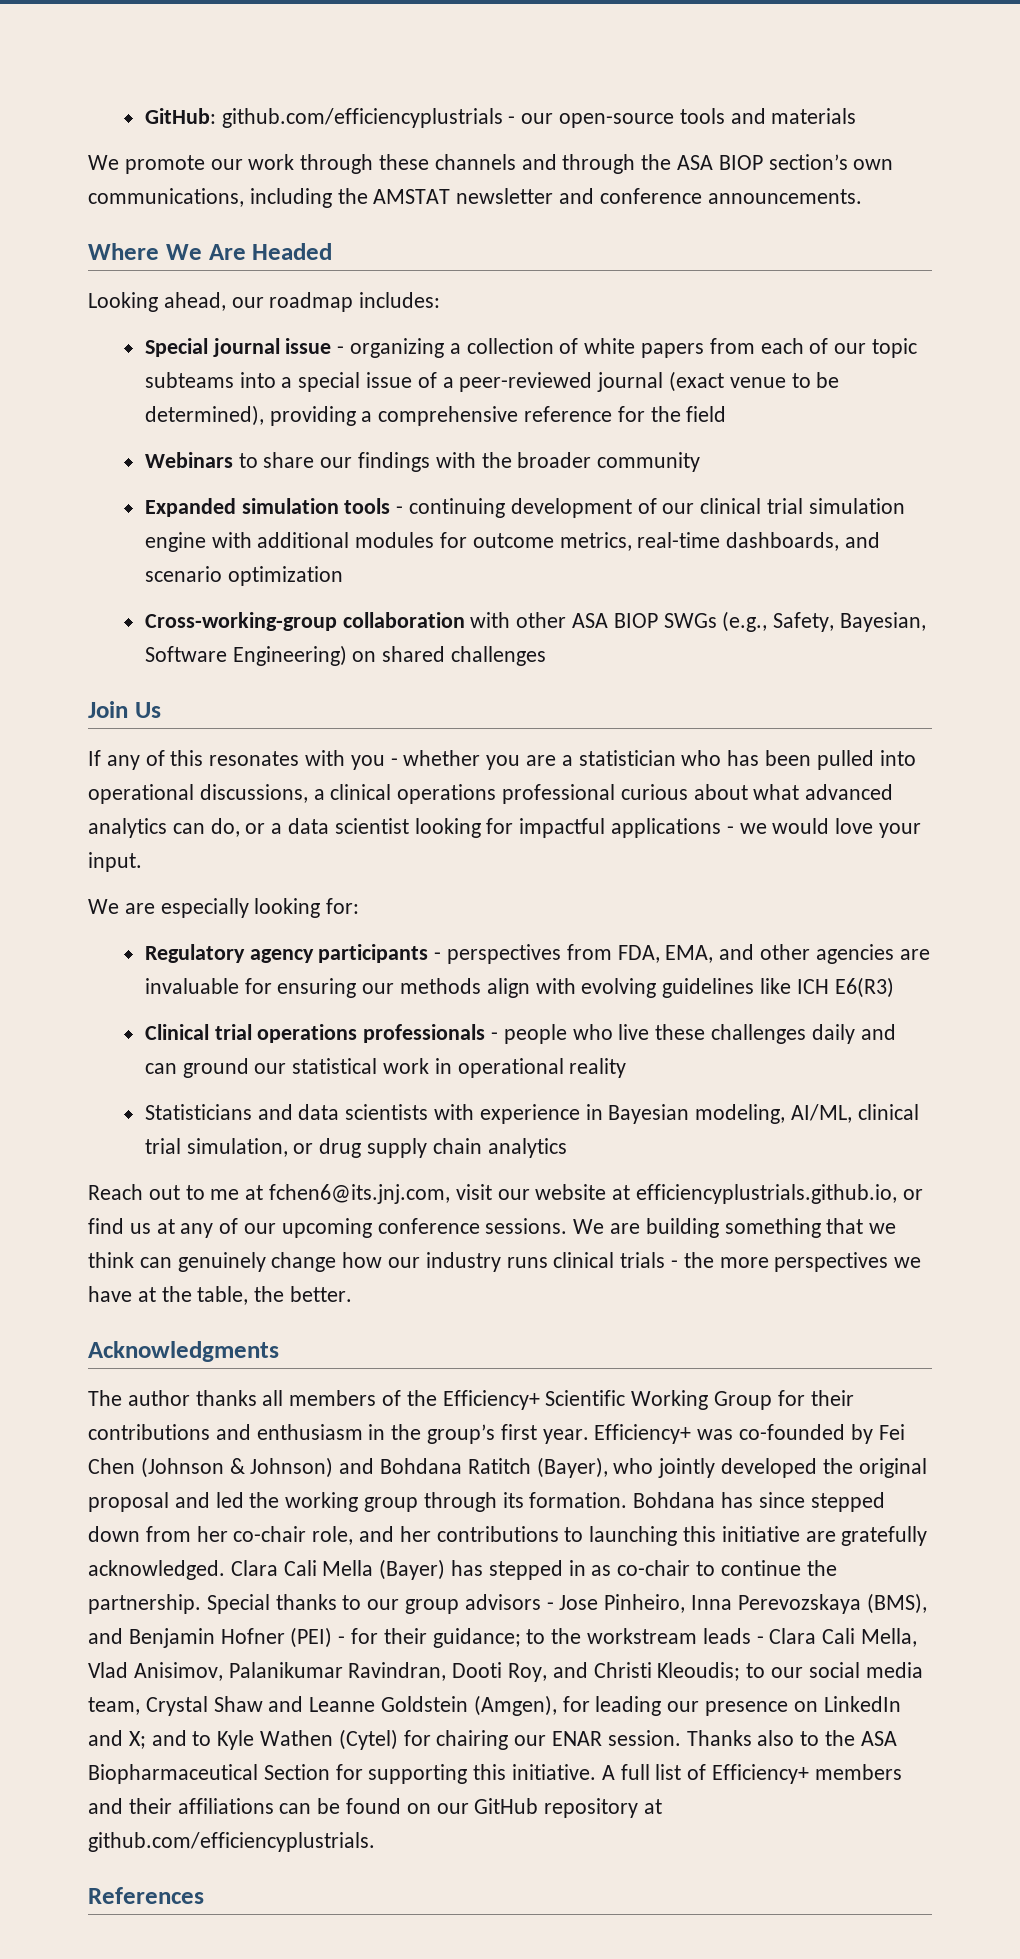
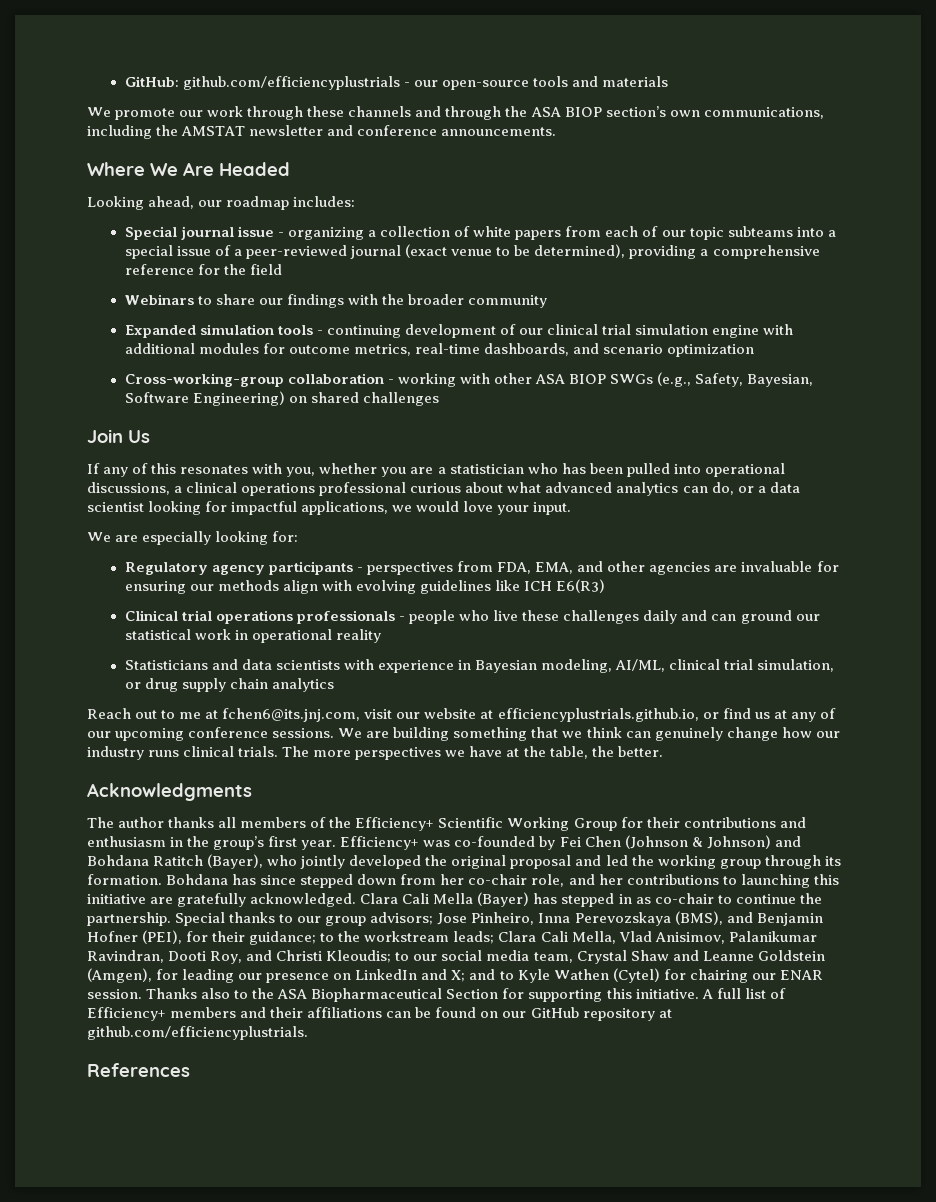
- Cross-working-group collaboration with other ASA BIOP SWGs (e.g., Safety, Bayesian, Software Engineering) on shared challenges
+ Cross-working-group collaboration - working with other ASA BIOP SWGs (e.g., Safety, Bayesian, Software Engineering) on shared challenges
- If any of this resonates with you - whether you are a statistician who has been pulled into operational discussions, a clinical operations professional curious about what advanced analytics can do, or a data scientist looking for impactful applications - we would love your input.
+ If any of this resonates with you, whether you are a statistician who has been pulled into operational discussions, a clinical operations professional curious about what advanced analytics can do, or a data scientist looking for impactful applications, we would love your input.
- We are building something that we think can genuinely change how our industry runs clinical trials - the more perspectives we have at the table, the better.
+ We are building something that we think can genuinely change how our industry runs clinical trials. The more perspectives we have at the table, the better.
- Special thanks to our group advisors - Jose Pinheiro, Inna Perevozskaya (BMS), and Benjamin Hofner (PEI) - for their guidance; to the workstream leads - Clara Cali Mella, Vlad Anisimov, Palanikumar Ravindran, Dooti Roy, and Christi Kleoudis; to our social media team, Crystal Shaw and Leanne Goldstein (Amgen), for leading our presence on LinkedIn and X; and to Kyle Wathen (Cytel) for chairing our ENAR session.
+ Special thanks to our group advisors; Jose Pinheiro, Inna Perevozskaya (BMS), and Benjamin Hofner (PEI), for their guidance; to the workstream leads; Clara Cali Mella, Vlad Anisimov, Palanikumar Ravindran, Dooti Roy, and Christi Kleoudis; to our social media team, Crystal Shaw and Leanne Goldstein (Amgen), for leading our presence on LinkedIn and X; and to Kyle Wathen (Cytel) for chairing our ENAR session.

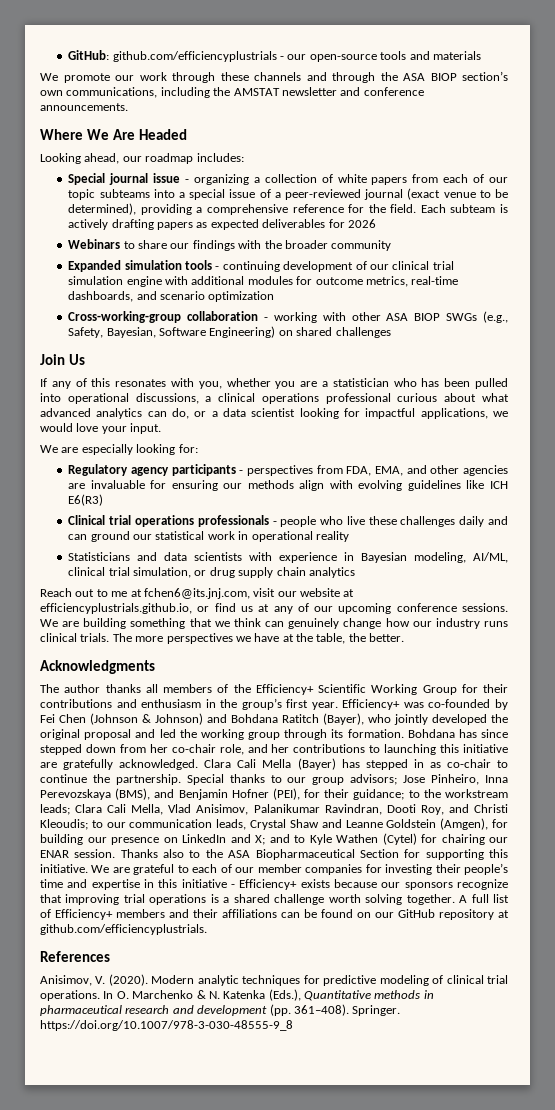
- Special journal issue - organizing a collection of white papers from each of our topic subteams into a special issue of a peer-reviewed journal (exact venue to be determined), providing a comprehensive reference for the field
+ Special journal issue - organizing a collection of white papers from each of our topic subteams into a special issue of a peer-reviewed journal (exact venue to be determined), providing a comprehensive reference for the field. Each subteam is actively drafting papers as expected deliverables for 2026
- Special thanks to our group advisors; Jose Pinheiro, Inna Perevozskaya (BMS), and Benjamin Hofner (PEI), for their guidance; to the workstream leads; Clara Cali Mella, Vlad Anisimov, Palanikumar Ravindran, Dooti Roy, and Christi Kleoudis; to our social media team, Crystal Shaw and Leanne Goldstein (Amgen), for leading our presence on LinkedIn and X; and to Kyle Wathen (Cytel) for chairing our ENAR session.
+ Special thanks to our group advisors; Jose Pinheiro, Inna Perevozskaya (BMS), and Benjamin Hofner (PEI), for their guidance; to the workstream leads; Clara Cali Mella, Vlad Anisimov, Palanikumar Ravindran, Dooti Roy, and Christi Kleoudis; to our communication leads, Crystal Shaw and Leanne Goldstein (Amgen), for building our presence on LinkedIn and X; and to Kyle Wathen (Cytel) for chairing our ENAR session.
+ We are grateful to each of our member companies for investing their people’s time and expertise in this initiative - Efficiency+ exists because our sponsors recognize that improving trial operations is a shared challenge worth solving together.
+ Anisimov, V. (2020). Modern analytic techniques for predictive modeling of clinical trial operations. In O. Marchenko & N. Katenka (Eds.), Quantitative methods in pharmaceutical research and development (pp. 361–408). Springer. https://doi.org/10.1007/978-3-030-48555-9_8

